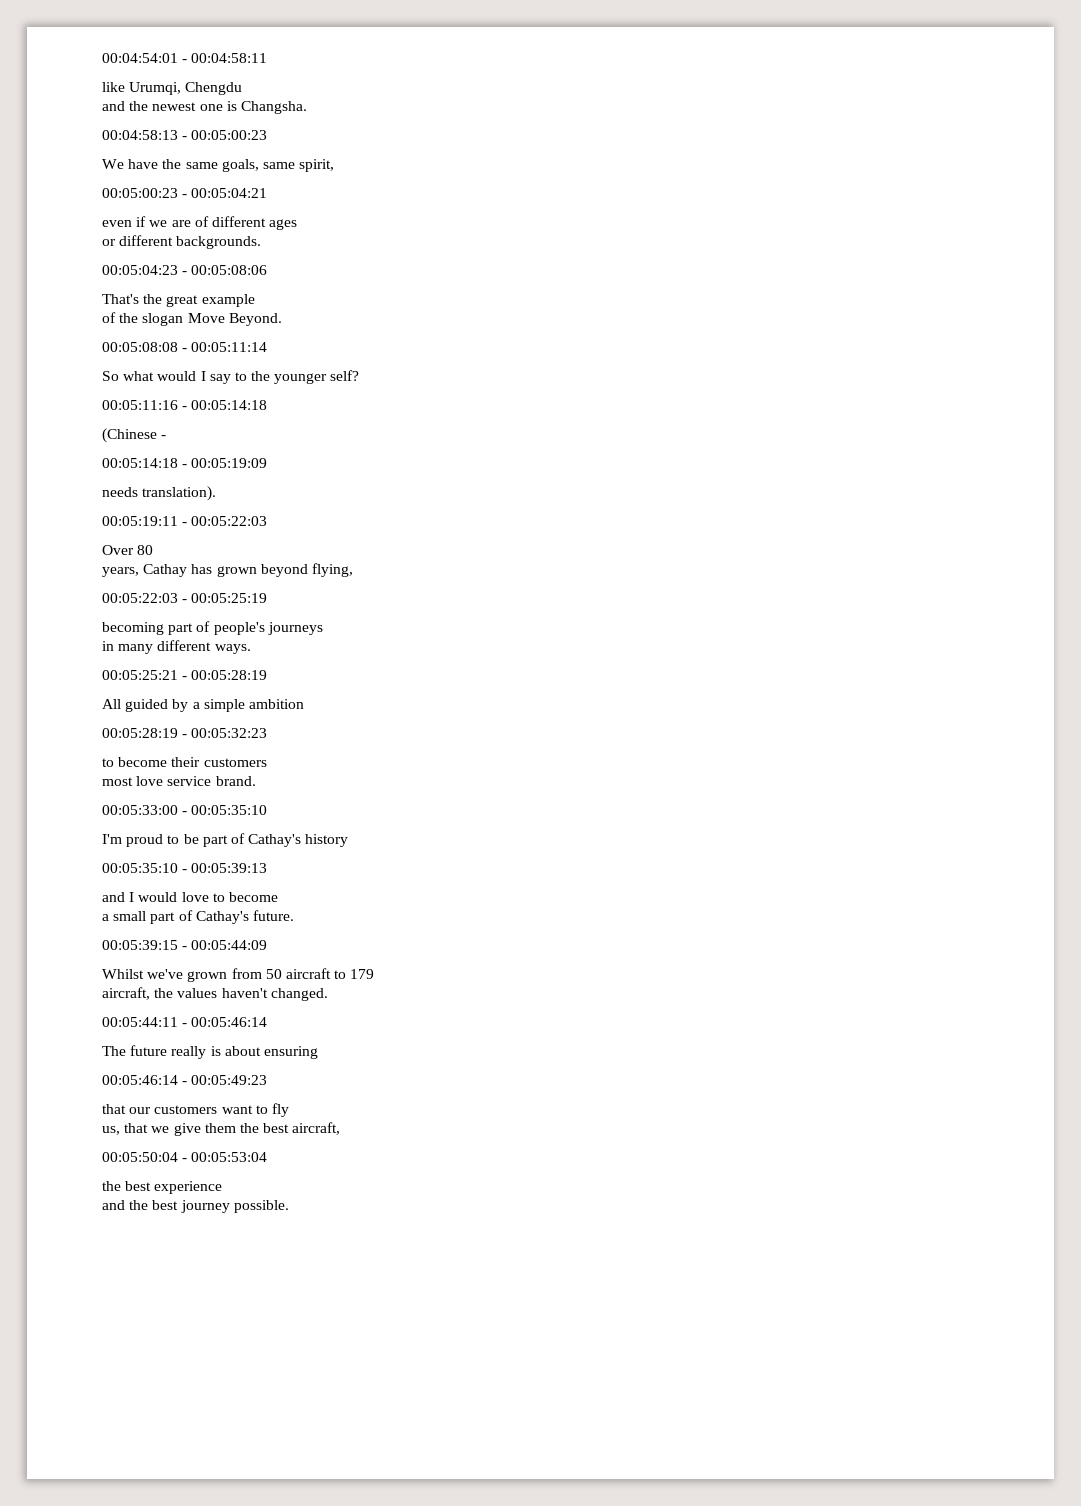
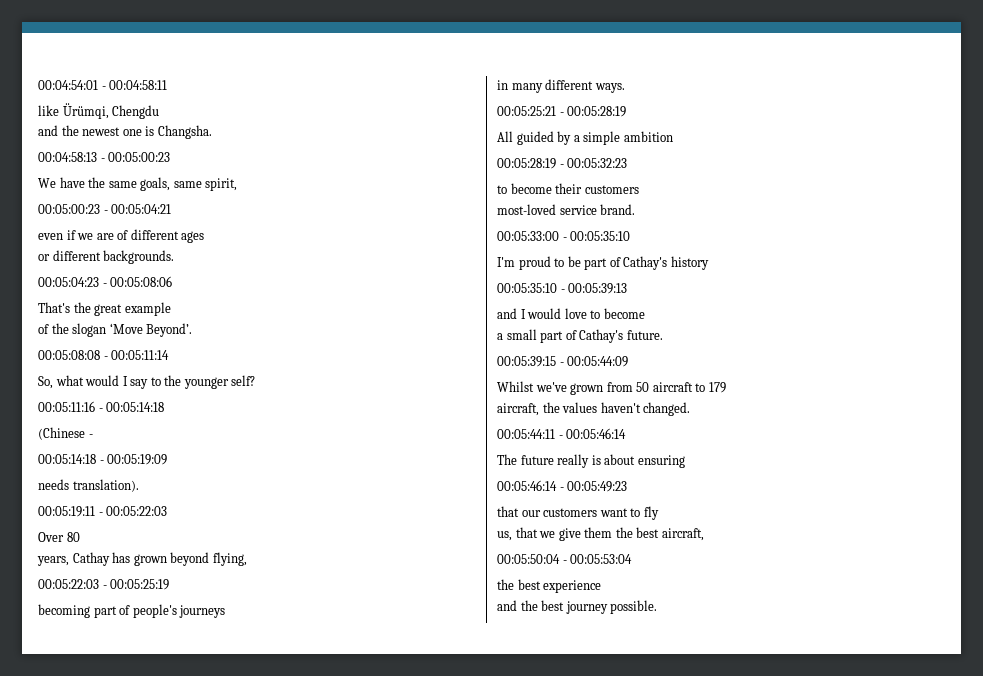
- like Urumqi, Chengdu
+ like Ürümqi, Chengdu
- of the slogan Move Beyond.
+ of the slogan ‘Move Beyond’.
- So what would I say to the younger self?
+ So, what would I say to the younger self?
- most love service brand.
+ most-loved service brand.

